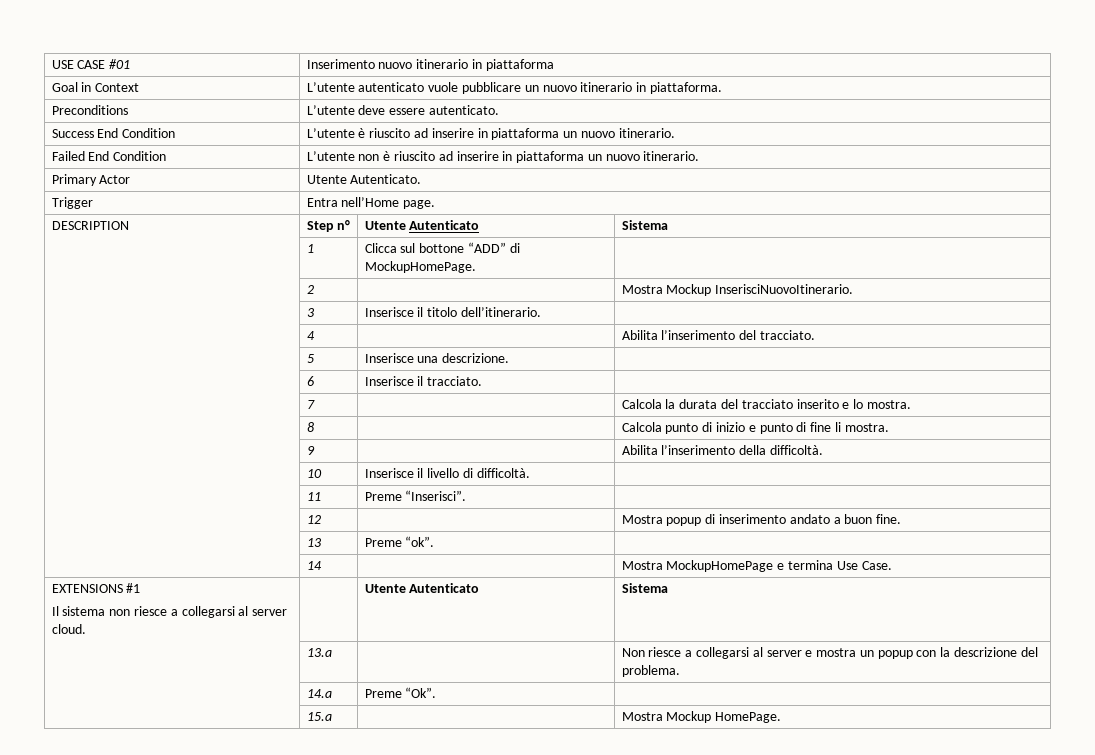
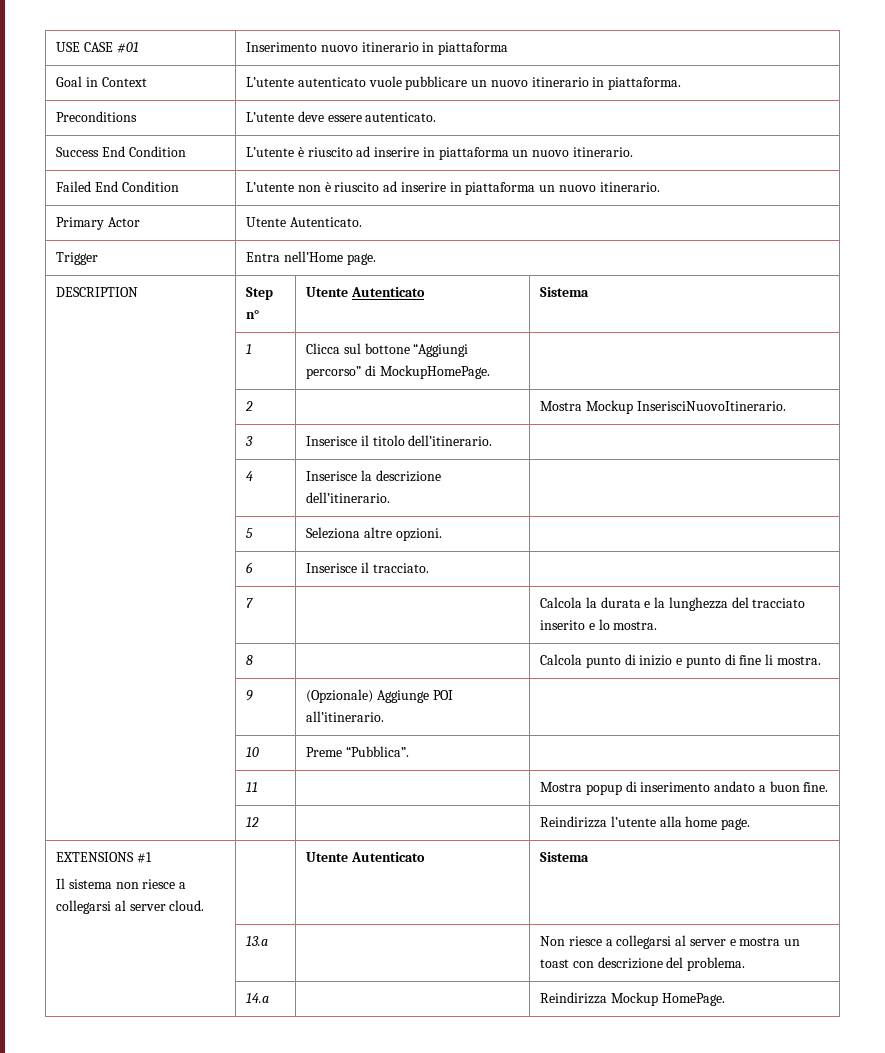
- | 1 | Clicca sul bottone “ADD” di MockupHomePage. |
+ | 1 | Clicca sul bottone “Aggiungi percorso” di MockupHomePage. |
- | 4 | | Abilita l’inserimento del tracciato.
- | 5 | Inserisce una descrizione. |
+ | 4 | Inserisce la descrizione dell’itinerario. |
+ | 5 | Seleziona altre opzioni. |
- | 7 | | Calcola la durata del tracciato inserito e lo mostra.
+ | 7 | | Calcola la durata e la lunghezza del tracciato inserito e lo mostra.
- | 9 | | Abilita l’inserimento della difficoltà.
- | 10 | Inserisce il livello di difficoltà. |
- | 11 | Preme “Inserisci”. |
- | 12 | | Mostra popup di inserimento andato a buon fine.
+ | 9 | (Opzionale) Aggiunge POI all’itinerario. |
+ | 10 | Preme “Pubblica”. |
+ | 11 | | Mostra popup di inserimento andato a buon fine.
- | 13 | Preme “ok”. |
- | 14 | | Mostra MockupHomePage e termina Use Case.
+ | 12 | | Reindirizza l’utente alla home page.
- | 13.a | | Non riesce a collegarsi al server e mostra un popup con la descrizione del problema.
+ | 13.a | | Non riesce a collegarsi al server e mostra un toast con descrizione del problema.
- | 14.a | Preme “Ok”. |
- | 15.a | | Mostra Mockup HomePage.
+ | 14.a | | Reindirizza Mockup HomePage.

